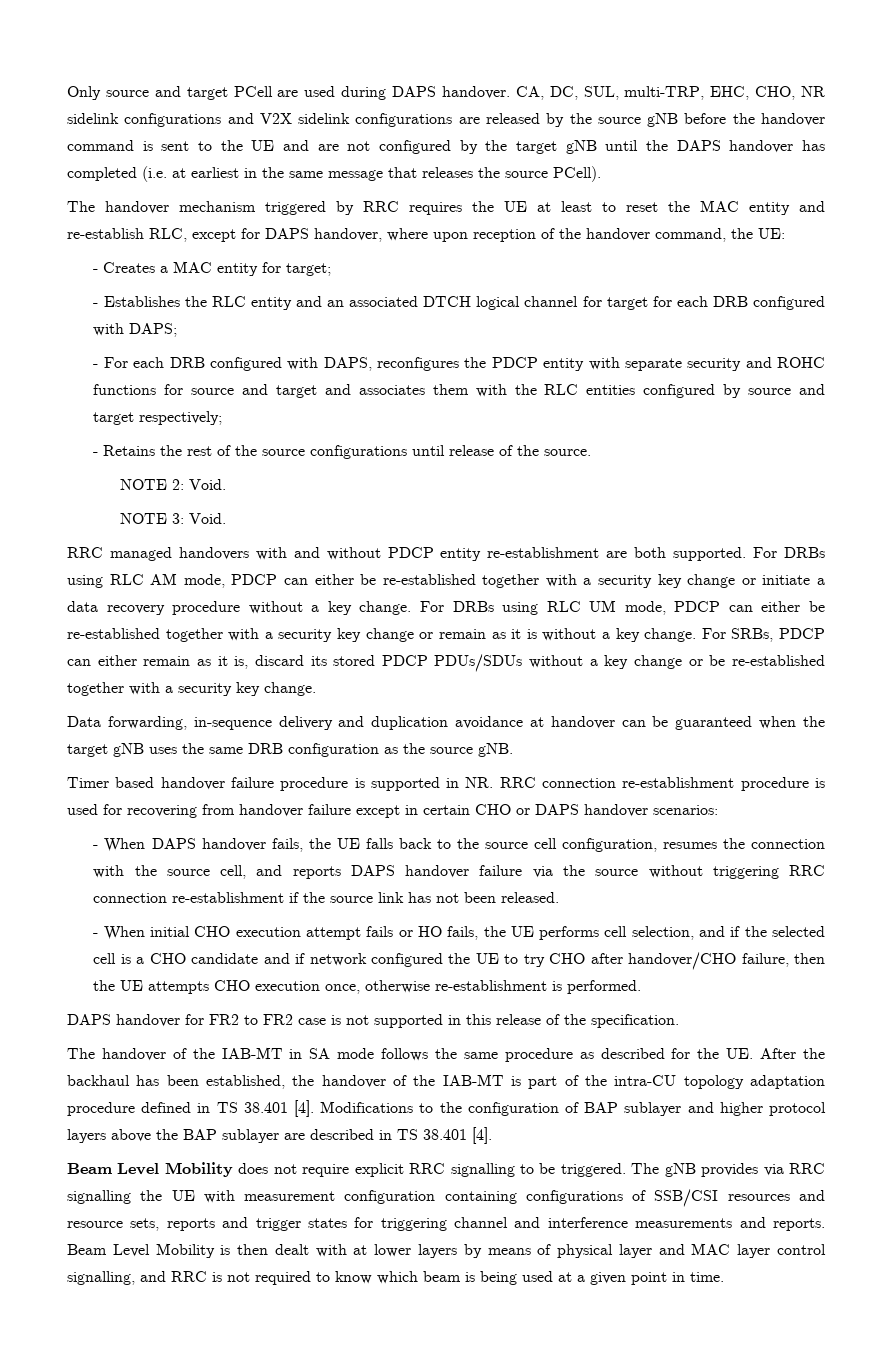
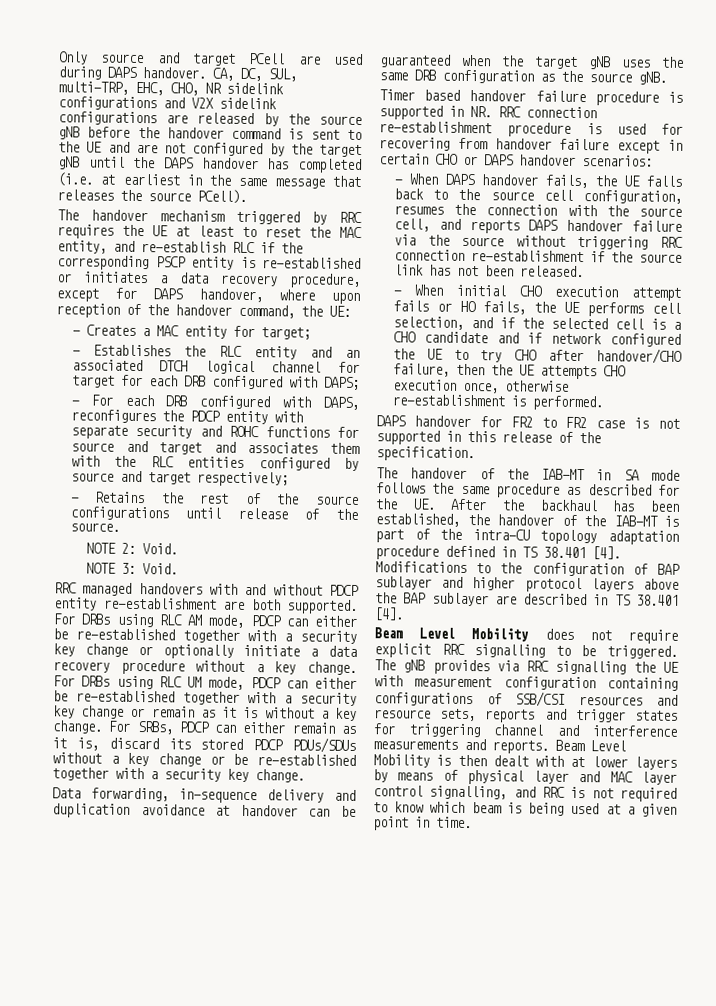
- The handover mechanism triggered by RRC requires the UE at least to reset the MAC entity and re-establish RLC, except for DAPS handover, where upon reception of the handover command, the UE:
+ The handover mechanism triggered by RRC requires the UE at least to reset the MAC entity, and re-establish RLC if the corresponding PSCP entity is re-established or initiates a data recovery procedure, except for DAPS handover, where upon reception of the handover command, the UE:
- For DRBs using RLC AM mode, PDCP can either be re-established together with a security key change or initiate a data recovery procedure without a key change.
+ For DRBs using RLC AM mode, PDCP can either be re-established together with a security key change or optionally initiate a data recovery procedure without a key change.

